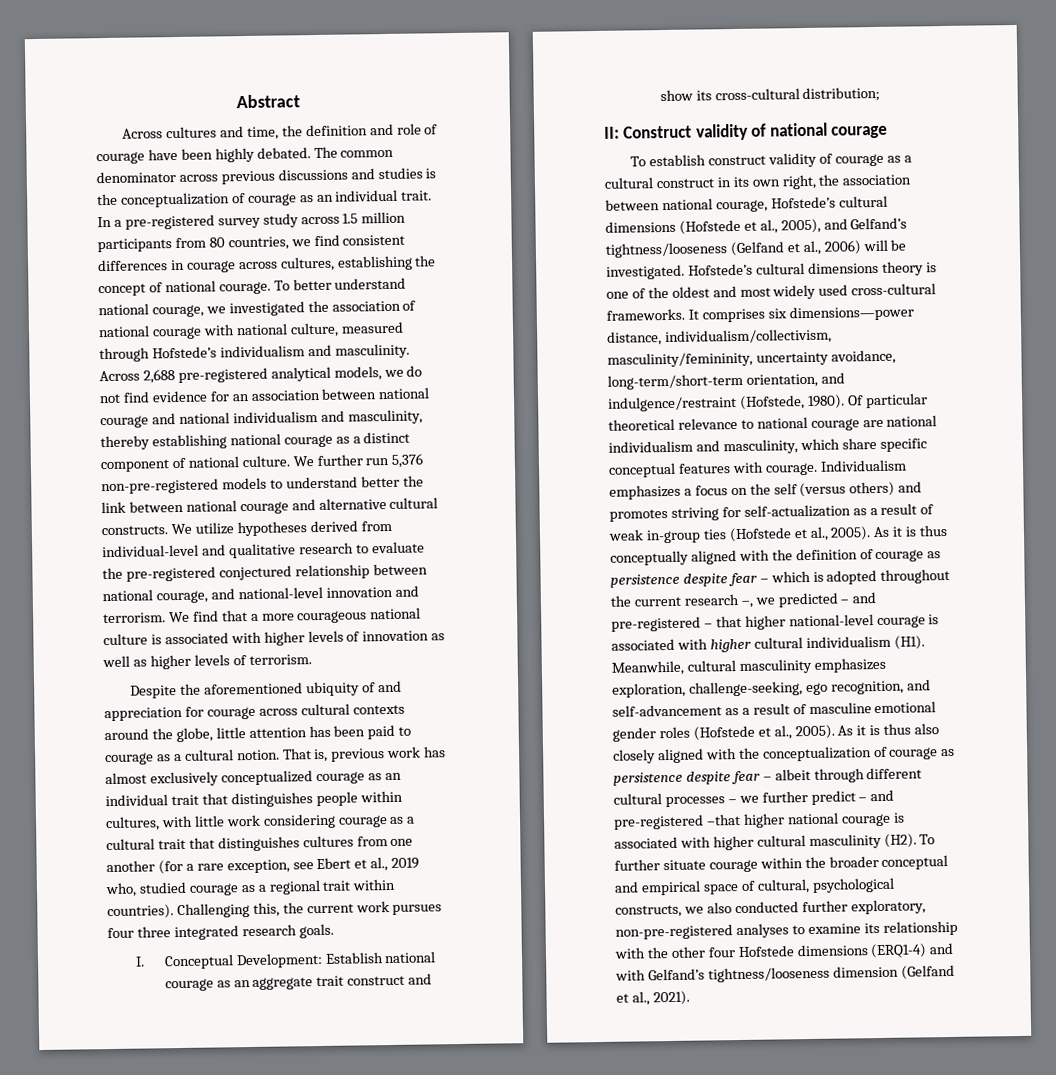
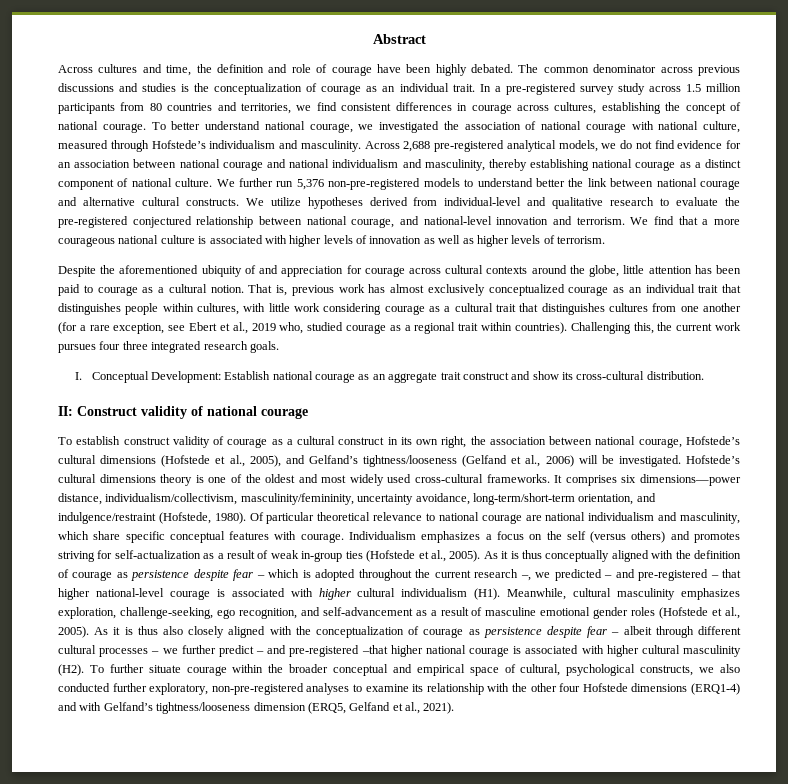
- In a pre-registered survey study across 1.5 million participants from 80 countries, we find consistent differences in courage across cultures, establishing the concept of national courage.
+ In a pre-registered survey study across 1.5 million participants from 80 countries and territories, we find consistent differences in courage across cultures, establishing the concept of national courage.
- I. Conceptual Development: Establish national courage as an aggregate trait construct and show its cross-cultural distribution;
+ I. Conceptual Development: Establish national courage as an aggregate trait construct and show its cross-cultural distribution.
- As it is thus also closely aligned with the conceptualization of courage as persistence despite fear – albeit through different cultural processes – we further predict – and pre-registered –that higher national courage is associated with higher cultural masculinity (H2). To further situate courage within the broader conceptual and empirical space of cultural, psychological constructs, we also conducted further exploratory, non-pre-registered analyses to examine its relationship with the other four Hofstede dimensions (ERQ1-4) and with Gelfand’s tightness/looseness dimension (Gelfand et al., 2021).
+ As it is thus also closely aligned with the conceptualization of courage as persistence despite fear – albeit through different cultural processes – we further predict – and pre-registered –that higher national courage is associated with higher cultural masculinity (H2). To further situate courage within the broader conceptual and empirical space of cultural, psychological constructs, we also conducted further exploratory, non-pre-registered analyses to examine its relationship with the other four Hofstede dimensions (ERQ1-4) and with Gelfand’s tightness/looseness dimension (ERQ5, Gelfand et al., 2021).

